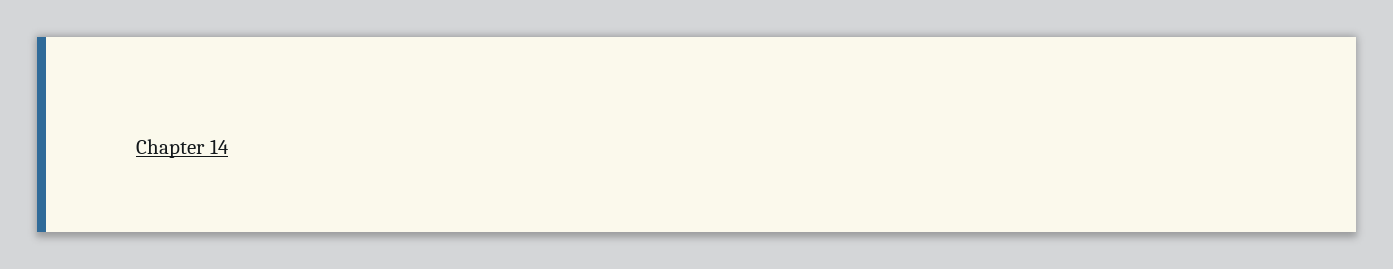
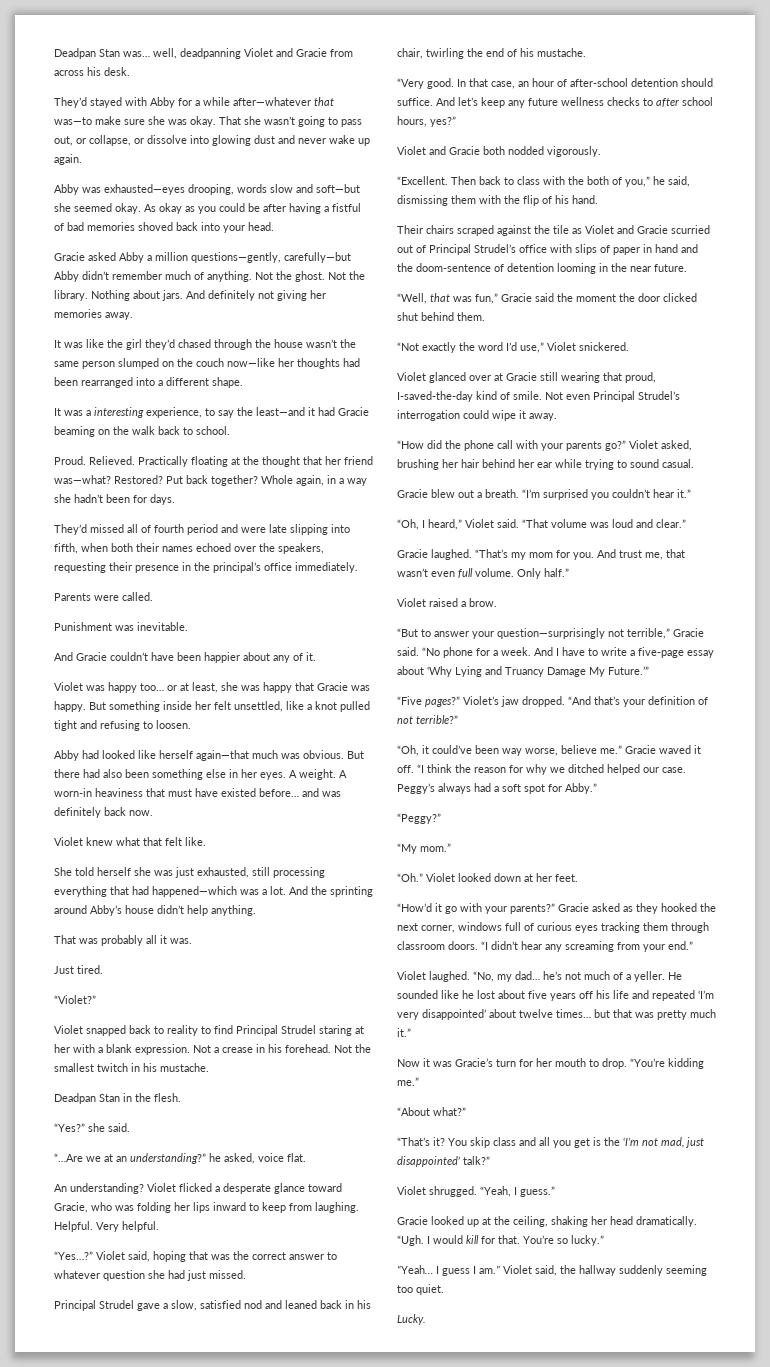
- Chapter 14
+ Deadpan Stan was… well, deadpanning Violet and Gracie from across his desk.
+ They’d stayed with Abby for a while after—whatever that was—to make sure she was okay. That she wasn’t going to pass out, or collapse, or dissolve into glowing dust and never wake up again.
+ Abby was exhausted—eyes drooping, words slow and soft—but she seemed okay. As okay as you could be after having a fistful of bad memories shoved back into your head.
+ Gracie asked Abby a million questions—gently, carefully—but Abby didn’t remember much of anything. Not the ghost. Not the library. Nothing about jars. And definitely not giving her memories away.
+ It was like the girl they’d chased through the house wasn’t the same person slumped on the couch now—like her thoughts had been rearranged into a different shape.
+ It was a interesting experience, to say the least—and it had Gracie beaming on the walk back to school.
+ Proud. Relieved. Practically floating at the thought that her friend was—what? Restored? Put back together? Whole again, in a way she hadn’t been for days.
+ They’d missed all of fourth period and were late slipping into fifth, when both their names echoed over the speakers, requesting their presence in the principal’s office immediately.
+ Parents were called.
+ Punishment was inevitable.
+ And Gracie couldn’t have been happier about any of it.
+ Violet was happy too… or at least, she was happy that Gracie was happy. But something inside her felt unsettled, like a knot pulled tight and refusing to loosen.
+ Abby had looked like herself again—that much was obvious. But there had also been something else in her eyes. A weight. A worn-in heaviness that must have existed before… and was definitely back now.
+ Violet knew what that felt like.
+ She told herself she was just exhausted, still processing everything that had happened—which was a lot. And the sprinting around Abby’s house didn’t help anything.
+ That was probably all it was.
+ Just tired.
+ “Violet?”
+ Violet snapped back to reality to find Principal Strudel staring at her with a blank expression. Not a crease in his forehead. Not the smallest twitch in his mustache.
+ Deadpan Stan in the flesh.
+ “Yes?” she said.
+ “…Are we at an understanding?” he asked, voice flat.
+ An understanding? Violet flicked a desperate glance toward Gracie, who was folding her lips inward to keep from laughing. Helpful. Very helpful.
+ “Yes…?” Violet said, hoping that was the correct answer to whatever question she had just missed.
+ Principal Strudel gave a slow, satisfied nod and leaned back in his chair, twirling the end of his mustache.
+ “Very good. In that case, an hour of after-school detention should suffice. And let’s keep any future wellness checks to after school hours, yes?”
+ Violet and Gracie both nodded vigorously.
+ “Excellent. Then back to class with the both of you,” he said, dismissing them with the flip of his hand.
+ Their chairs scraped against the tile as Violet and Gracie scurried out of Principal Strudel’s office with slips of paper in hand and the doom-sentence of detention looming in the near future.
+ “Well, that was fun,” Gracie said the moment the door clicked shut behind them.
+ “Not exactly the word I’d use,” Violet snickered.
+ Violet glanced over at Gracie still wearing that proud, I-saved-the-day kind of smile. Not even Principal Strudel’s interrogation could wipe it away.
+ “How did the phone call with your parents go?” Violet asked, brushing her hair behind her ear while trying to sound casual.
+ Gracie blew out a breath. “I’m surprised you couldn’t hear it.”
+ “Oh, I heard,” Violet said. “That volume was loud and clear.”
+ Gracie laughed. “That’s my mom for you. And trust me, that wasn’t even full volume. Only half.”
+ Violet raised a brow.
+ “But to answer your question—surprisingly not terrible,” Gracie said. “No phone for a week. And I have to write a five-page essay about ‘Why Lying and Truancy Damage My Future.’”
+ “Five pages?” Violet’s jaw dropped. “And that’s your definition of not terrible?”
+ “Oh, it could’ve been way worse, believe me.” Gracie waved it off. “I think the reason for why we ditched helped our case. Peggy’s always had a soft spot for Abby.”
+ “Peggy?”
+ “My mom.”
+ “Oh.” Violet looked down at her feet.
+ “How’d it go with your parents?” Gracie asked as they hooked the next corner, windows full of curious eyes tracking them through classroom doors. “I didn’t hear any screaming from your end.”
+ Violet laughed. “No, my dad… he’s not much of a yeller. He sounded like he lost about five years off his life and repeated ‘I’m very disappointed’ about twelve times… but that was pretty much it.”
+ Now it was Gracie’s turn for her mouth to drop. “You’re kidding me.”
+ “About what?”
+ “That’s it? You skip class and all you get is the ‘I’m not mad, just disappointed’ talk?”
+ Violet shrugged. “Yeah, I guess.”
+ Gracie looked up at the ceiling, shaking her head dramatically. “Ugh. I would kill for that. You’re so lucky.”
+ “Yeah… I guess I am.” Violet said, the hallway suddenly seeming too quiet.
+ Lucky.

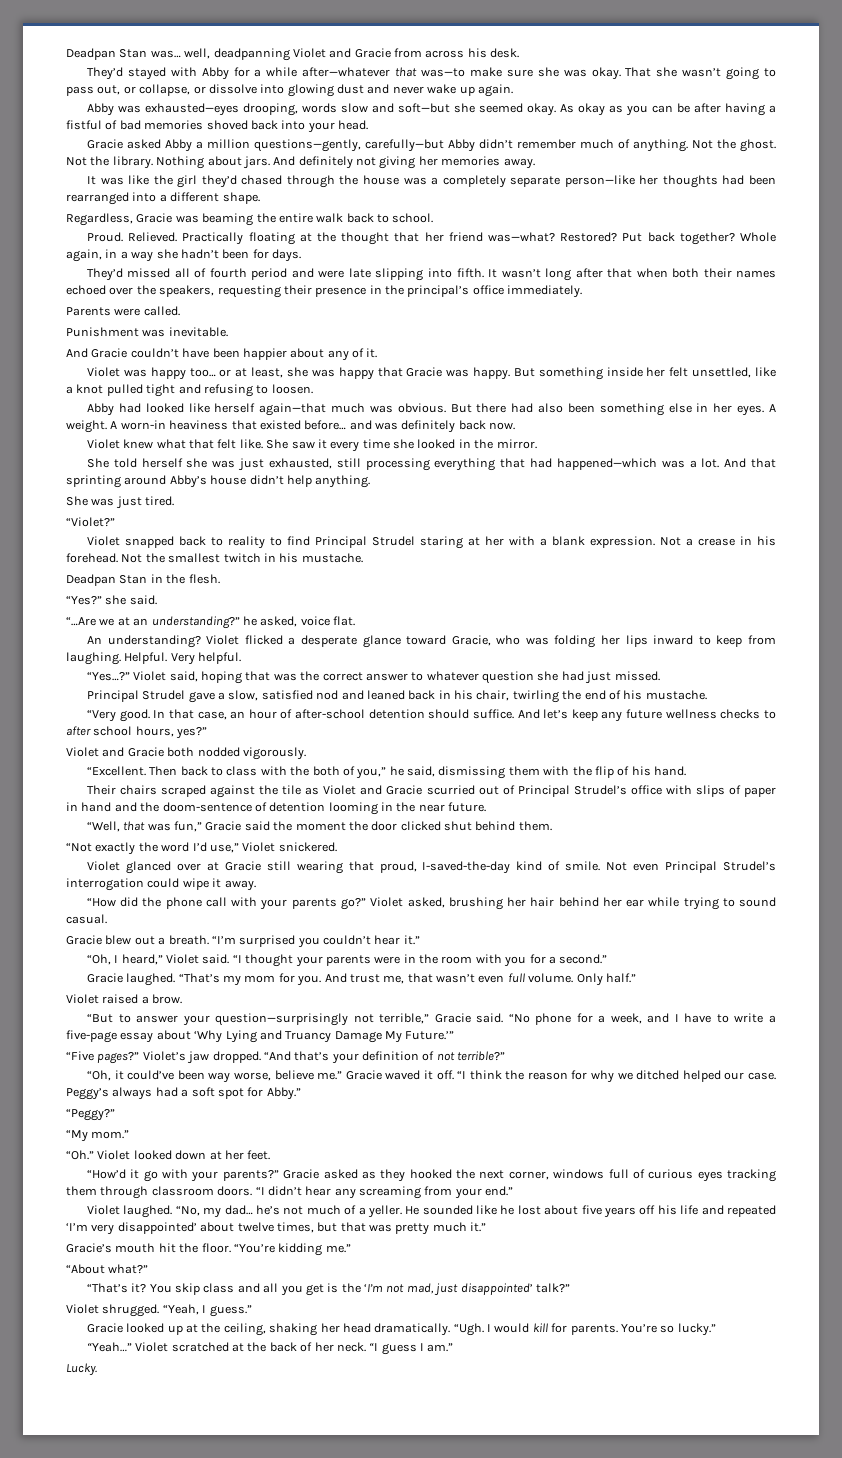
- As okay as you could be after having a fistful of bad memories shoved back into your head.
+ As okay as you can be after having a fistful of bad memories shoved back into your head.
- It was like the girl they’d chased through the house wasn’t the same person slumped on the couch now—like her thoughts had been rearranged into a different shape.
+ It was like the girl they’d chased through the house was a completely separate person—like her thoughts had been rearranged into a different shape.
- It was a interesting experience, to say the least—and it had Gracie beaming on the walk back to school.
+ Regardless, Gracie was beaming the entire walk back to school.
- They’d missed all of fourth period and were late slipping into fifth, when both their names echoed over the speakers, requesting their presence in the principal’s office immediately.
+ They’d missed all of fourth period and were late slipping into fifth. It wasn’t long after that when both their names echoed over the speakers, requesting their presence in the principal’s office immediately.
- A worn-in heaviness that must have existed before… and was definitely back now.
+ A worn-in heaviness that existed before… and was definitely back now.
+ She saw it every time she looked in the mirror.
- And the sprinting around Abby’s house didn’t help anything.
+ And that sprinting around Abby’s house didn’t help anything.
- That was probably all it was.
- Just tired.
+ She was just tired.
- “That volume was loud and clear.”
+ “I thought your parents were in the room with you for a second.”
- “No phone for a week. And I have to write a five-page essay about ‘Why Lying and Truancy Damage My Future.’”
+ “No phone for a week, and I have to write a five-page essay about ‘Why Lying and Truancy Damage My Future.’”
- He sounded like he lost about five years off his life and repeated ‘I’m very disappointed’ about twelve times… but that was pretty much it.”
+ He sounded like he lost about five years off his life and repeated ‘I’m very disappointed’ about twelve times, but that was pretty much it.”
- Now it was Gracie’s turn for her mouth to drop.
+ Gracie’s mouth hit the floor.
- “Ugh. I would kill for that.
+ “Ugh. I would kill for parents.
- “Yeah… I guess I am.” Violet said, the hallway suddenly seeming too quiet.
+ “Yeah…” Violet scratched at the back of her neck. “I guess I am.”

